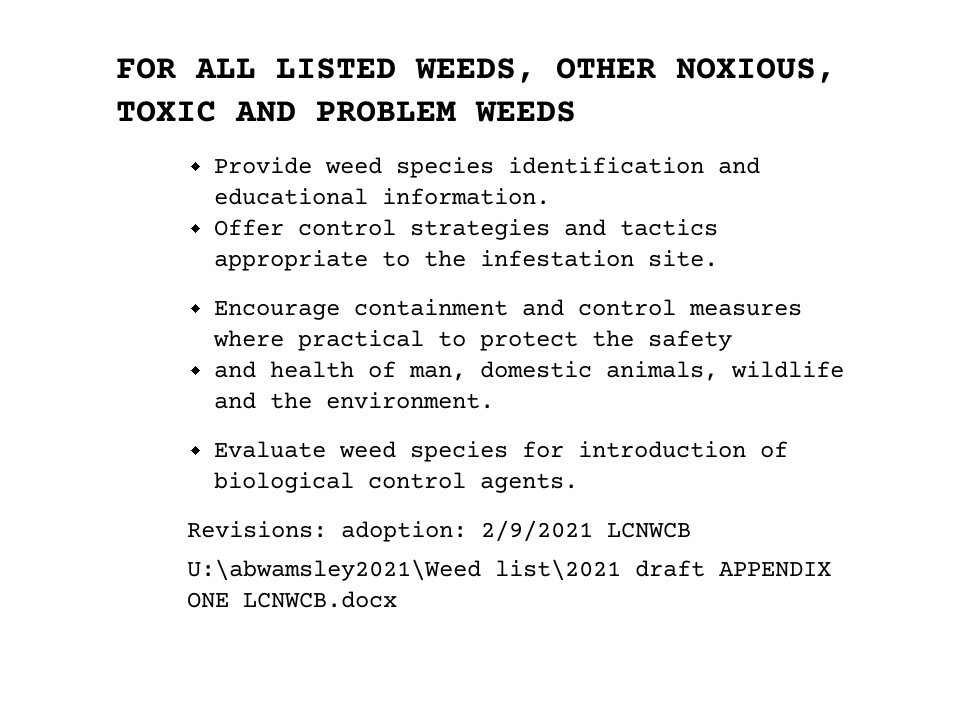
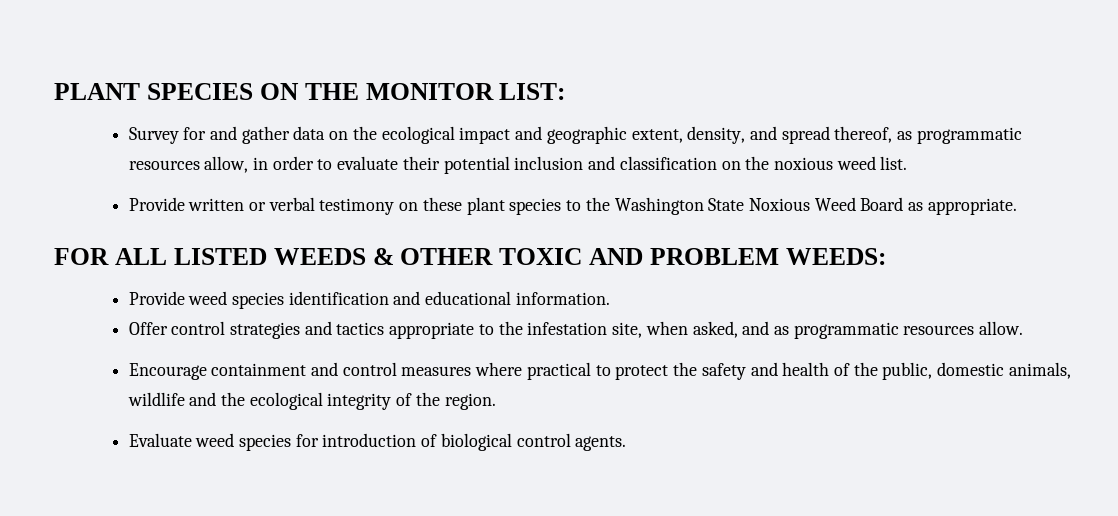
- FOR ALL LISTED WEEDS, OTHER NOXIOUS, TOXIC AND PROBLEM WEEDS
+ PLANT SPECIES ON THE MONITOR LIST:
+ Survey for and gather data on the ecological impact and geographic extent, density, and spread thereof, as programmatic resources allow, in order to evaluate their potential inclusion and classification on the noxious weed list.
+ Provide written or verbal testimony on these plant species to the Washington State Noxious Weed Board as appropriate.
+ FOR ALL LISTED WEEDS & OTHER TOXIC AND PROBLEM WEEDS:
- Offer control strategies and tactics appropriate to the infestation site.
+ Offer control strategies and tactics appropriate to the infestation site, when asked, and as programmatic resources allow.
- Encourage containment and control measures where practical to protect the safety
- and health of man, domestic animals, wildlife and the environment.
+ Encourage containment and control measures where practical to protect the safety and health of the public, domestic animals, wildlife and the ecological integrity of the region.
- Revisions: adoption: 2/9/2021 LCNWCB
- U:\abwamsley2021\Weed list\2021 draft APPENDIX ONE LCNWCB.docx

